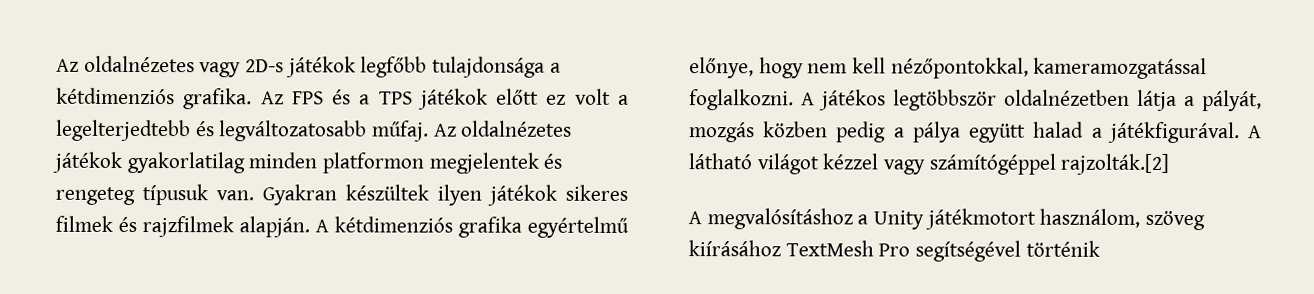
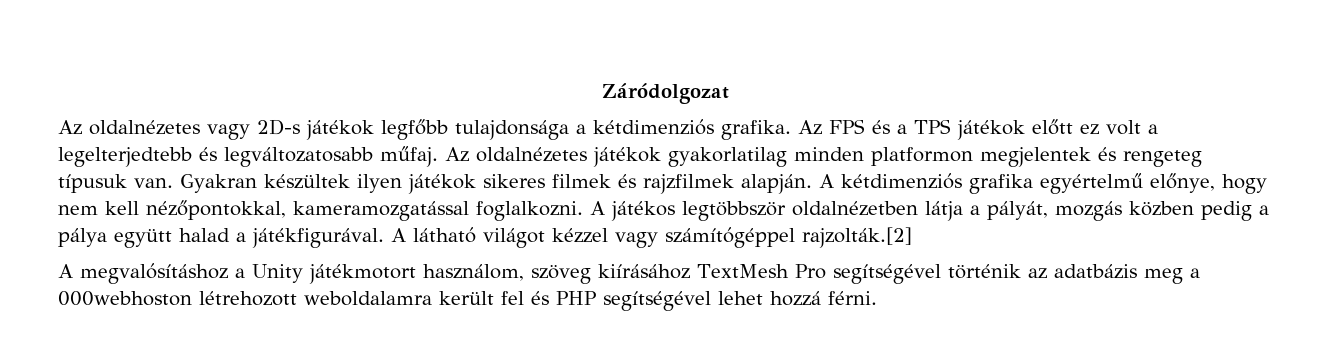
+ Záródolgozat
- A megvalósításhoz a Unity játékmotort használom, szöveg kiírásához TextMesh Pro segítségével történik
+ A megvalósításhoz a Unity játékmotort használom, szöveg kiírásához TextMesh Pro segítségével történik az adatbázis meg a 000webhoston létrehozott weboldalamra került fel és PHP segítségével lehet hozzá férni.

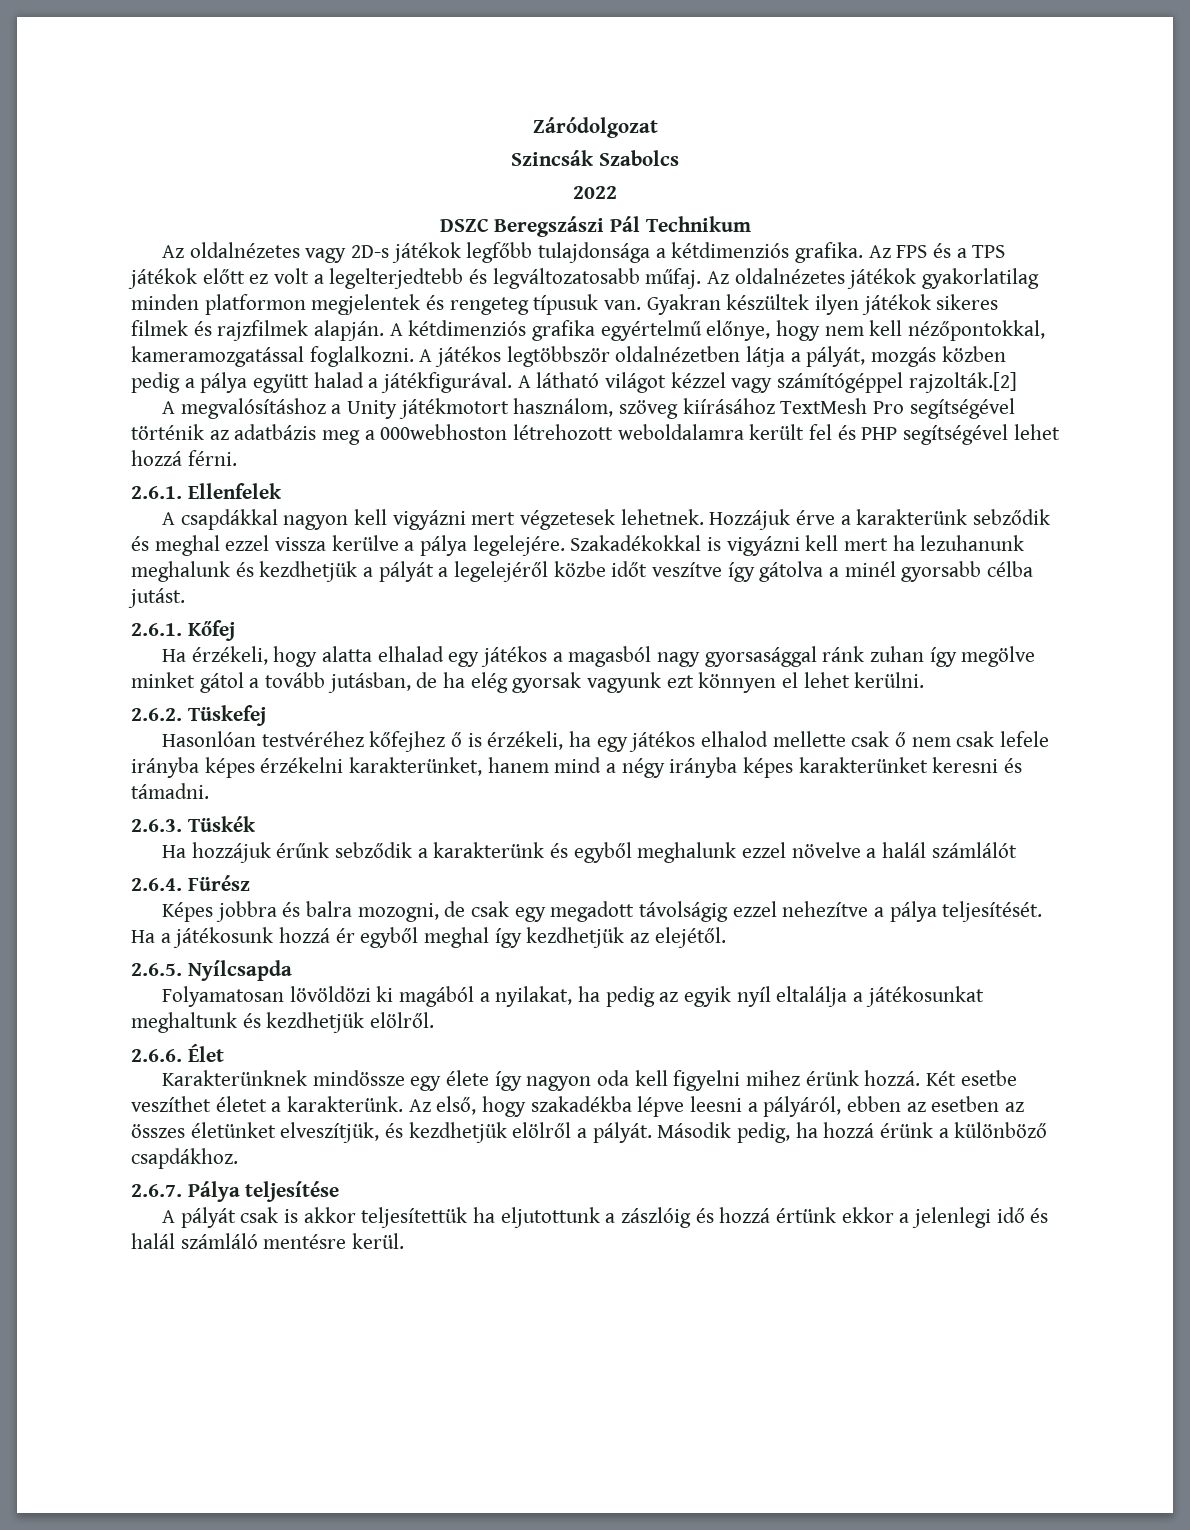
+ Szincsák Szabolcs
+ 2022
+ DSZC Beregszászi Pál Technikum
+ 2.6.1. Ellenfelek
+ A csapdákkal nagyon kell vigyázni mert végzetesek lehetnek. Hozzájuk érve a karakterünk sebződik és meghal ezzel vissza kerülve a pálya legelejére. Szakadékokkal is vigyázni kell mert ha lezuhanunk meghalunk és kezdhetjük a pályát a legelejéről közbe időt veszítve így gátolva a minél gyorsabb célba jutást.
+ 2.6.1. Kőfej
+ Ha érzékeli, hogy alatta elhalad egy játékos a magasból nagy gyorsasággal ránk zuhan így megölve minket gátol a tovább jutásban, de ha elég gyorsak vagyunk ezt könnyen el lehet kerülni.
+ 2.6.2. Tüskefej
+ Hasonlóan testvéréhez kőfejhez ő is érzékeli, ha egy játékos elhalod mellette csak ő nem csak lefele irányba képes érzékelni karakterünket, hanem mind a négy irányba képes karakterünket keresni és támadni.
+ 2.6.3. Tüskék
+ Ha hozzájuk érűnk sebződik a karakterünk és egyből meghalunk ezzel növelve a halál számlálót
+ 2.6.4. Fürész
+ Képes jobbra és balra mozogni, de csak egy megadott távolságig ezzel nehezítve a pálya teljesítését. Ha a játékosunk hozzá ér egyből meghal így kezdhetjük az elejétől.
+ 2.6.5. Nyílcsapda
+ Folyamatosan lövöldözi ki magából a nyilakat, ha pedig az egyik nyíl eltalálja a játékosunkat meghaltunk és kezdhetjük elölről.
+ 2.6.6. Élet
+ Karakterünknek mindössze egy élete így nagyon oda kell figyelni mihez érünk hozzá. Két esetbe veszíthet életet a karakterünk. Az első, hogy szakadékba lépve leesni a pályáról, ebben az esetben az összes életünket elveszítjük, és kezdhetjük elölről a pályát. Második pedig, ha hozzá érünk a különböző csapdákhoz.
+ 2.6.7. Pálya teljesítése
+ A pályát csak is akkor teljesítettük ha eljutottunk a zászlóig és hozzá értünk ekkor a jelenlegi idő és halál számláló mentésre kerül.

